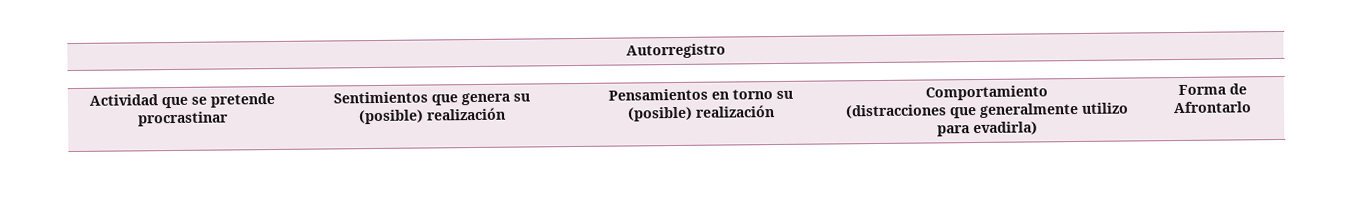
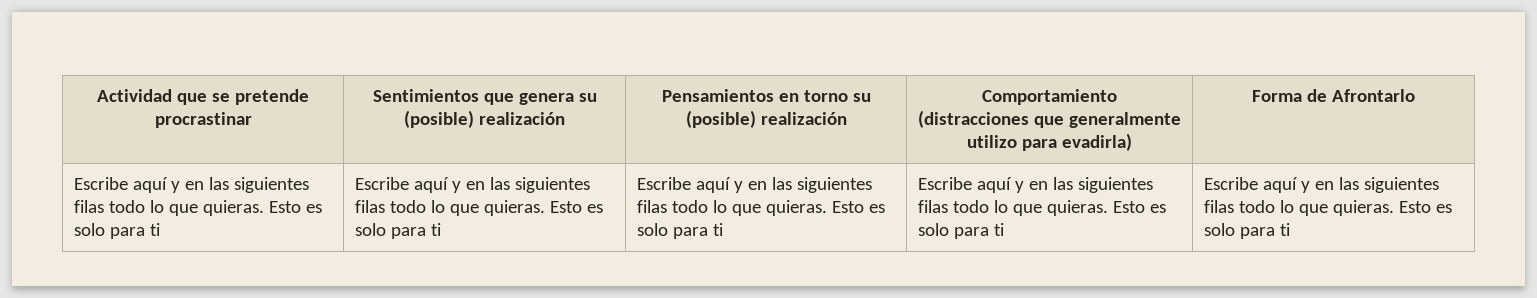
- Autorregistro
+ Escribe aquí y en las siguientes filas todo lo que quieras. Esto es solo para ti | Escribe aquí y en las siguientes filas todo lo que quieras. Esto es solo para ti | Escribe aquí y en las siguientes filas todo lo que quieras. Esto es solo para ti | Escribe aquí y en las siguientes filas todo lo que quieras. Esto es solo para ti | Escribe aquí y en las siguientes filas todo lo que quieras. Esto es solo para ti

